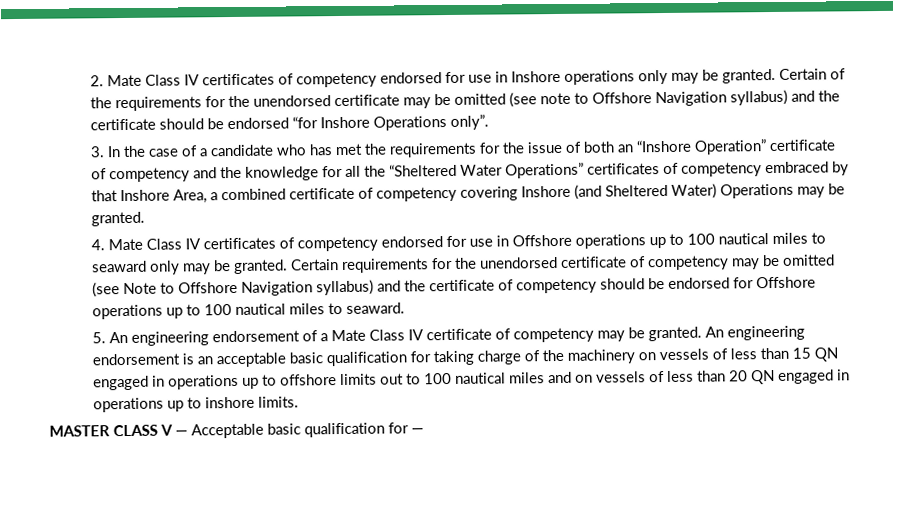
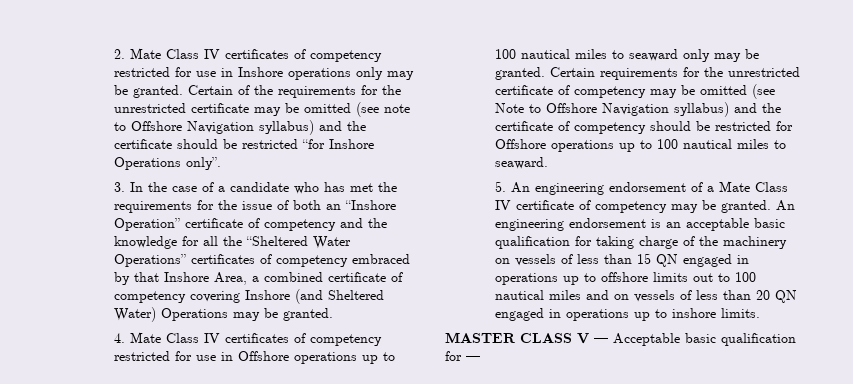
- 2. Mate Class IV certificates of competency endorsed for use in Inshore operations only may be granted.
+ 2. Mate Class IV certificates of competency restricted for use in Inshore operations only may be granted.
- Certain of the requirements for the unendorsed certificate may be omitted (see note to Offshore Navigation syllabus) and the certificate should be endorsed “for Inshore Operations only”.
+ Certain of the requirements for the unrestricted certificate may be omitted (see note to Offshore Navigation syllabus) and the certificate should be restricted “for Inshore Operations only”.
- 4. Mate Class IV certificates of competency endorsed for use in Offshore operations up to 100 nautical miles to seaward only may be granted.
+ 4. Mate Class IV certificates of competency restricted for use in Offshore operations up to 100 nautical miles to seaward only may be granted.
- Certain requirements for the unendorsed certificate of competency may be omitted (see Note to Offshore Navigation syllabus) and the certificate of competency should be endorsed for Offshore operations up to 100 nautical miles to seaward.
+ Certain requirements for the unrestricted certificate of competency may be omitted (see Note to Offshore Navigation syllabus) and the certificate of competency should be restricted for Offshore operations up to 100 nautical miles to seaward.

